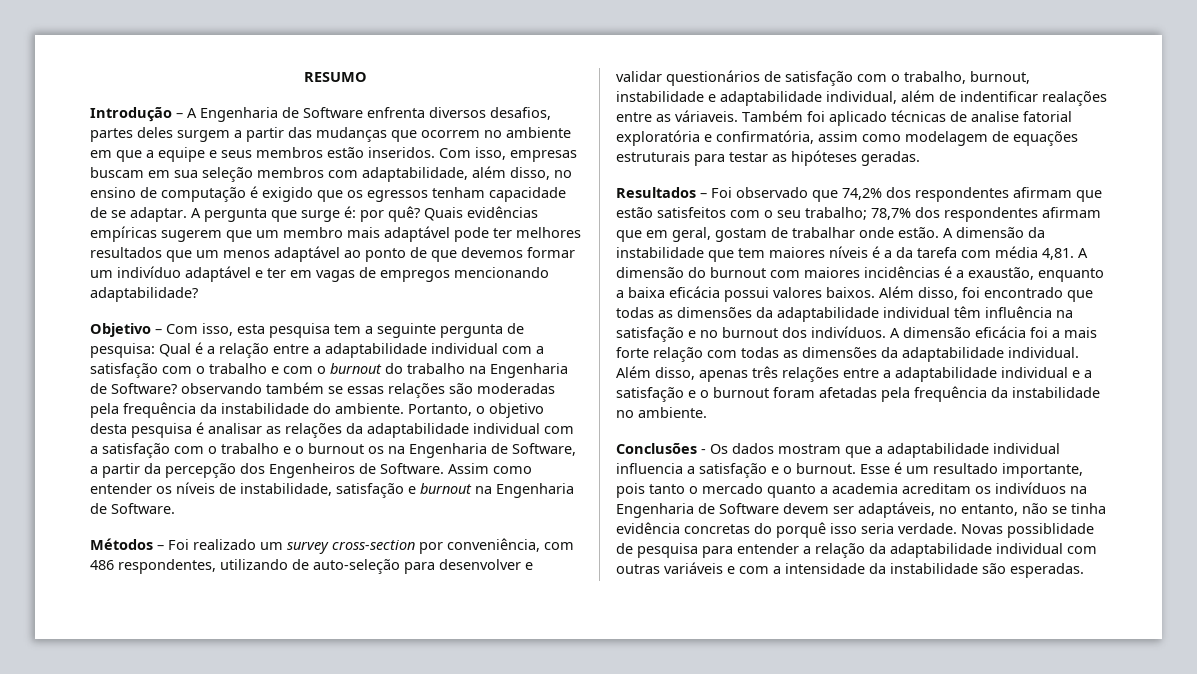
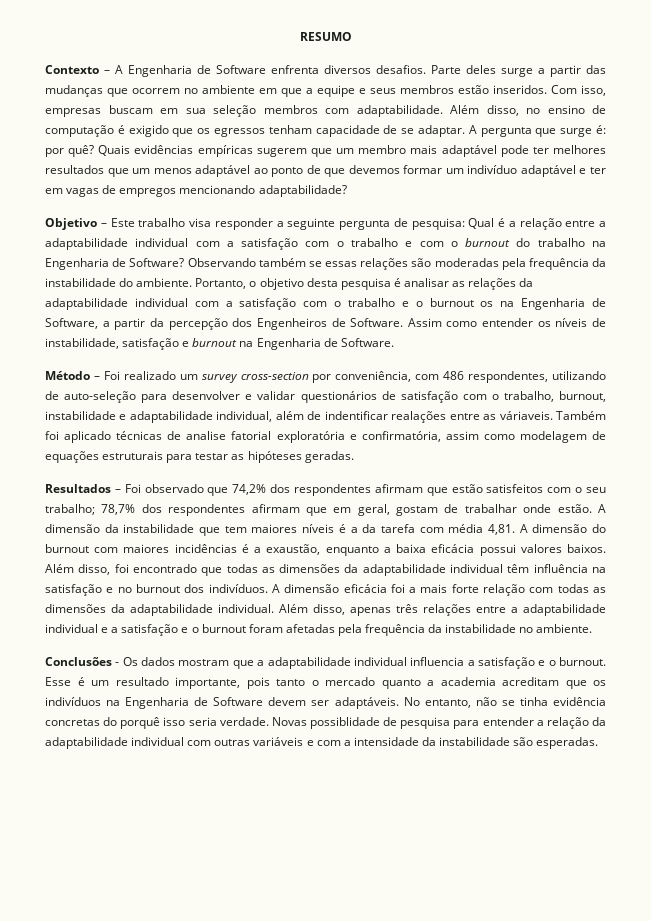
- Introdução – A Engenharia de Software enfrenta diversos desafios, partes deles surgem a partir das mudanças que ocorrem no ambiente em que a equipe e seus membros estão inseridos.
+ Contexto – A Engenharia de Software enfrenta diversos desafios. Parte deles surge a partir das mudanças que ocorrem no ambiente em que a equipe e seus membros estão inseridos.
- Com isso, empresas buscam em sua seleção membros com adaptabilidade, além disso, no ensino de computação é exigido que os egressos tenham capacidade de se adaptar.
+ Com isso, empresas buscam em sua seleção membros com adaptabilidade. Além disso, no ensino de computação é exigido que os egressos tenham capacidade de se adaptar.
- Objetivo – Com isso, esta pesquisa tem a seguinte pergunta de pesquisa: Qual é a relação entre a adaptabilidade individual com a satisfação com o trabalho e com o burnout do trabalho na Engenharia de Software? observando também se essas relações são moderadas pela frequência da instabilidade do ambiente.
+ Objetivo – Este trabalho visa responder a seguinte pergunta de pesquisa: Qual é a relação entre a adaptabilidade individual com a satisfação com o trabalho e com o burnout do trabalho na Engenharia de Software? Observando também se essas relações são moderadas pela frequência da instabilidade do ambiente.
- Métodos – Foi realizado um survey cross-section por conveniência, com 486 respondentes, utilizando de auto-seleção para desenvolver e validar questionários de satisfação com o trabalho, burnout, instabilidade e adaptabilidade individual, além de indentificar realações entre as váriaveis.
+ Método – Foi realizado um survey cross-section por conveniência, com 486 respondentes, utilizando de auto-seleção para desenvolver e validar questionários de satisfação com o trabalho, burnout, instabilidade e adaptabilidade individual, além de indentificar realações entre as váriaveis.
- Esse é um resultado importante, pois tanto o mercado quanto a academia acreditam os indivíduos na Engenharia de Software devem ser adaptáveis, no entanto, não se tinha evidência concretas do porquê isso seria verdade.
+ Esse é um resultado importante, pois tanto o mercado quanto a academia acreditam que os indivíduos na Engenharia de Software devem ser adaptáveis. No entanto, não se tinha evidência concretas do porquê isso seria verdade.

